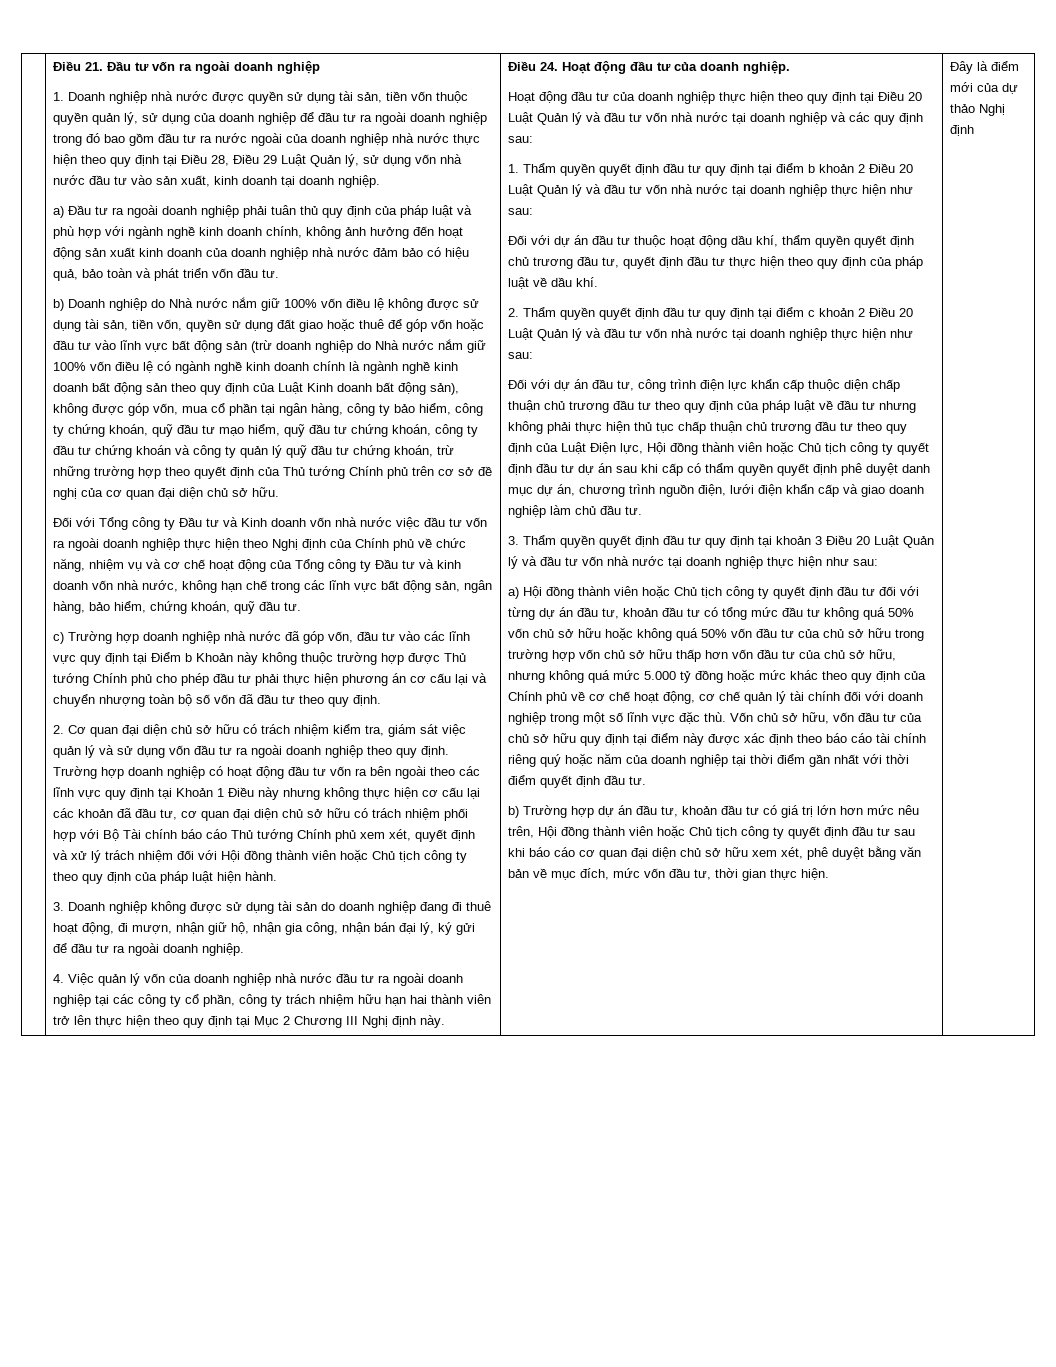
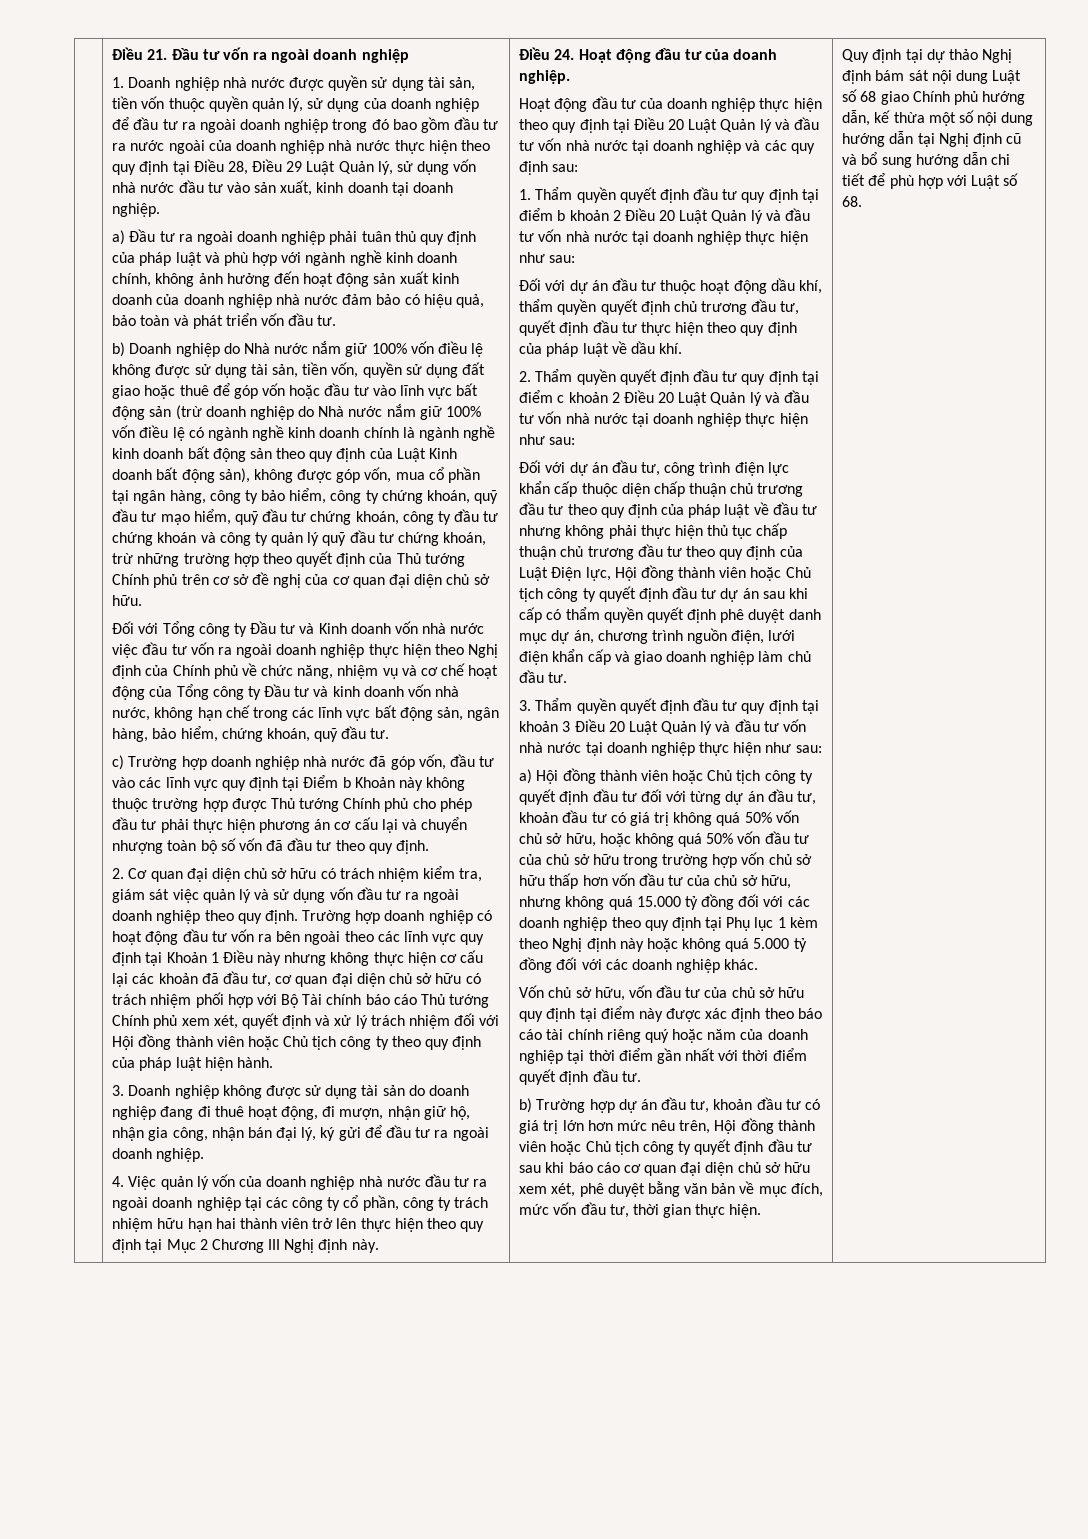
- a) Hội đồng thành viên hoặc Chủ tịch công ty quyết định đầu tư đối với từng dự án đầu tư, khoản đầu tư có tổng mức đầu tư không quá 50% vốn chủ sở hữu hoặc không quá 50% vốn đầu tư của chủ sở hữu trong trường hợp vốn chủ sở hữu thấp hơn vốn đầu tư của chủ sở hữu, nhưng không quá mức 5.000 tỷ đồng hoặc mức khác theo quy định của Chính phủ về cơ chế hoạt động, cơ chế quản lý tài chính đối với doanh nghiệp trong một số lĩnh vực đặc thù. Vốn chủ sở hữu, vốn đầu tư của chủ sở hữu quy định tại điểm này được xác định theo báo cáo tài chính riêng quý hoặc năm của doanh nghiệp tại thời điểm gần nhất với thời điểm quyết định đầu tư.
+ a) Hội đồng thành viên hoặc Chủ tịch công ty quyết định đầu tư đối với từng dự án đầu tư, khoản đầu tư có giá trị không quá 50% vốn chủ sở hữu, hoặc không quá 50% vốn đầu tư của chủ sở hữu trong trường hợp vốn chủ sở hữu thấp hơn vốn đầu tư của chủ sở hữu, nhưng không quá 15.000 tỷ đồng đối với các doanh nghiệp theo quy định tại Phụ lục 1 kèm theo Nghị định này hoặc không quá 5.000 tỷ đồng đối với các doanh nghiệp khác.
+ Vốn chủ sở hữu, vốn đầu tư của chủ sở hữu quy định tại điểm này được xác định theo báo cáo tài chính riêng quý hoặc năm của doanh nghiệp tại thời điểm gần nhất với thời điểm quyết định đầu tư.
- Đây là điểm mới của dự thảo Nghị định
+ Quy định tại dự thảo Nghị định bám sát nội dung Luật số 68 giao Chính phủ hướng dẫn, kế thừa một số nội dung hướng dẫn tại Nghị định cũ và bổ sung hướng dẫn chi tiết để phù hợp với Luật số 68.

